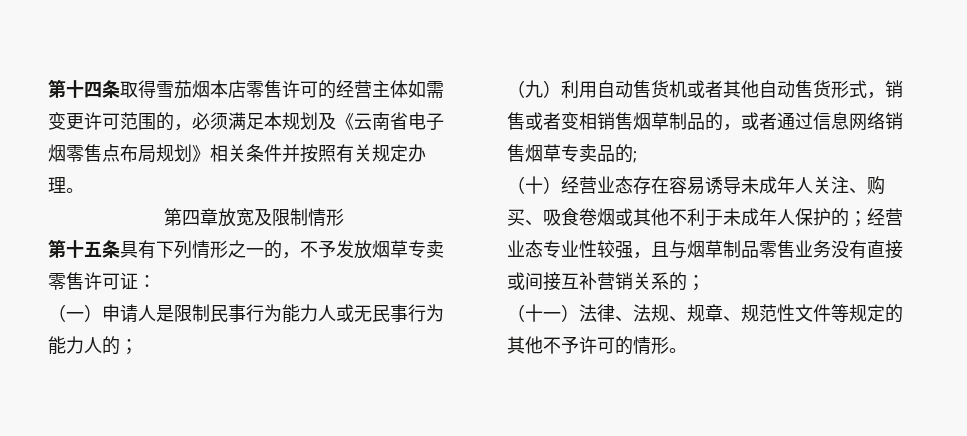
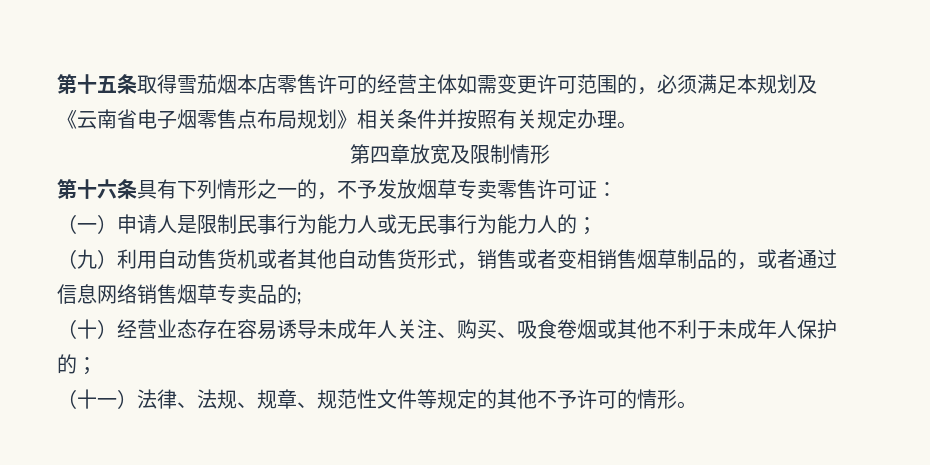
- 第十四条取得雪茄烟本店零售许可的经营主体如需变更许可范围的，必须满足本规划及《云南省电子烟零售点布局规划》相关条件并按照有关规定办理。
+ 第十五条取得雪茄烟本店零售许可的经营主体如需变更许可范围的，必须满足本规划及《云南省电子烟零售点布局规划》相关条件并按照有关规定办理。
- 第十五条具有下列情形之一的，不予发放烟草专卖零售许可证：
+ 第十六条具有下列情形之一的，不予发放烟草专卖零售许可证：
- （十）经营业态存在容易诱导未成年人关注、购买、吸食卷烟或其他不利于未成年人保护的；经营业态专业性较强，且与烟草制品零售业务没有直接或间接互补营销关系的；
+ （十）经营业态存在容易诱导未成年人关注、购买、吸食卷烟或其他不利于未成年人保护的；

